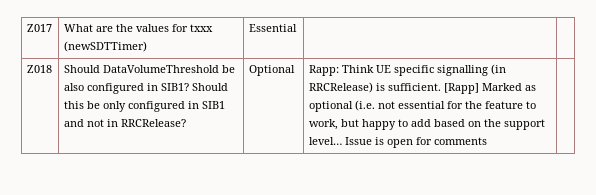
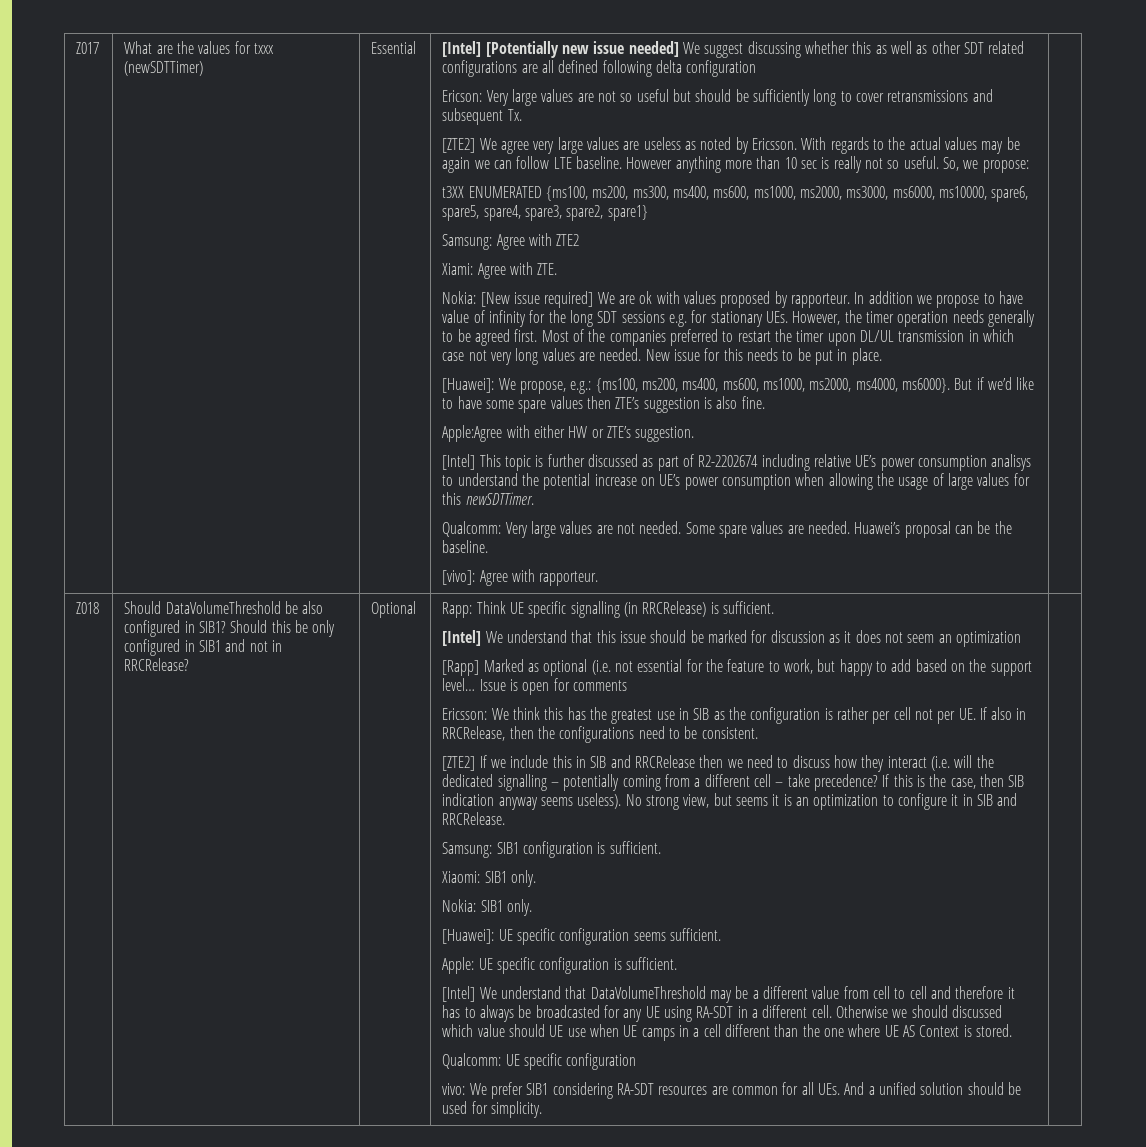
+ [Intel] [Potentially new issue needed] We suggest discussing whether this as well as other SDT related configurations are all defined following delta configuration
+ Ericson: Very large values are not so useful but should be sufficiently long to cover retransmissions and subsequent Tx.
+ [ZTE2] We agree very large values are useless as noted by Ericsson. With regards to the actual values may be again we can follow LTE baseline. However anything more than 10 sec is really not so useful. So, we propose:
+ t3XX ENUMERATED {ms100, ms200, ms300, ms400, ms600, ms1000, ms2000, ms3000, ms6000, ms10000, spare6, spare5, spare4, spare3, spare2, spare1}
+ Samsung: Agree with ZTE2
+ Xiami: Agree with ZTE.
+ Nokia: [New issue required] We are ok with values proposed by rapporteur. In addition we propose to have value of infinity for the long SDT sessions e.g. for stationary UEs. However, the timer operation needs generally to be agreed first. Most of the companies preferred to restart the timer upon DL/UL transmission in which case not very long values are needed. New issue for this needs to be put in place.
+ [Huawei]: We propose, e.g.: {ms100, ms200, ms400, ms600, ms1000, ms2000, ms4000, ms6000}. But if we’d like to have some spare values then ZTE’s suggestion is also fine.
+ Apple:Agree with either HW or ZTE’s suggestion.
+ [Intel] This topic is further discussed as part of R2-2202674 including relative UE’s power consumption analisys to understand the potential increase on UE’s power consumption when allowing the usage of large values for this newSDTTimer.
+ Qualcomm: Very large values are not needed. Some spare values are needed. Huawei’s proposal can be the baseline.
+ [vivo]: Agree with rapporteur.
- Rapp: Think UE specific signalling (in RRCRelease) is sufficient. [Rapp] Marked as optional (i.e. not essential for the feature to work, but happy to add based on the support level…
+ Rapp: Think UE specific signalling (in RRCRelease) is sufficient.
+ [Intel] We understand that this issue should be marked for discussion as it does not seem an optimization
+ [Rapp] Marked as optional (i.e. not essential for the feature to work, but happy to add based on the support level…
+ Ericsson: We think this has the greatest use in SIB as the configuration is rather per cell not per UE. If also in RRCRelease, then the configurations need to be consistent.
+ [ZTE2] If we include this in SIB and RRCRelease then we need to discuss how they interact (i.e. will the dedicated signalling – potentially coming from a different cell – take precedence? If this is the case, then SIB indication anyway seems useless). No strong view, but seems it is an optimization to configure it in SIB and RRCRelease.
+ Samsung: SIB1 configuration is sufficient.
+ Xiaomi: SIB1 only.
+ Nokia: SIB1 only.
+ [Huawei]: UE specific configuration seems sufficient.
+ Apple: UE specific configuration is sufficient.
+ [Intel] We understand that DataVolumeThreshold may be a different value from cell to cell and therefore it has to always be broadcasted for any UE using RA-SDT in a different cell. Otherwise we should discussed which value should UE use when UE camps in a cell different than the one where UE AS Context is stored.
+ Qualcomm: UE specific configuration
+ vivo: We prefer SIB1 considering RA-SDT resources are common for all UEs. And a unified solution should be used for simplicity.

